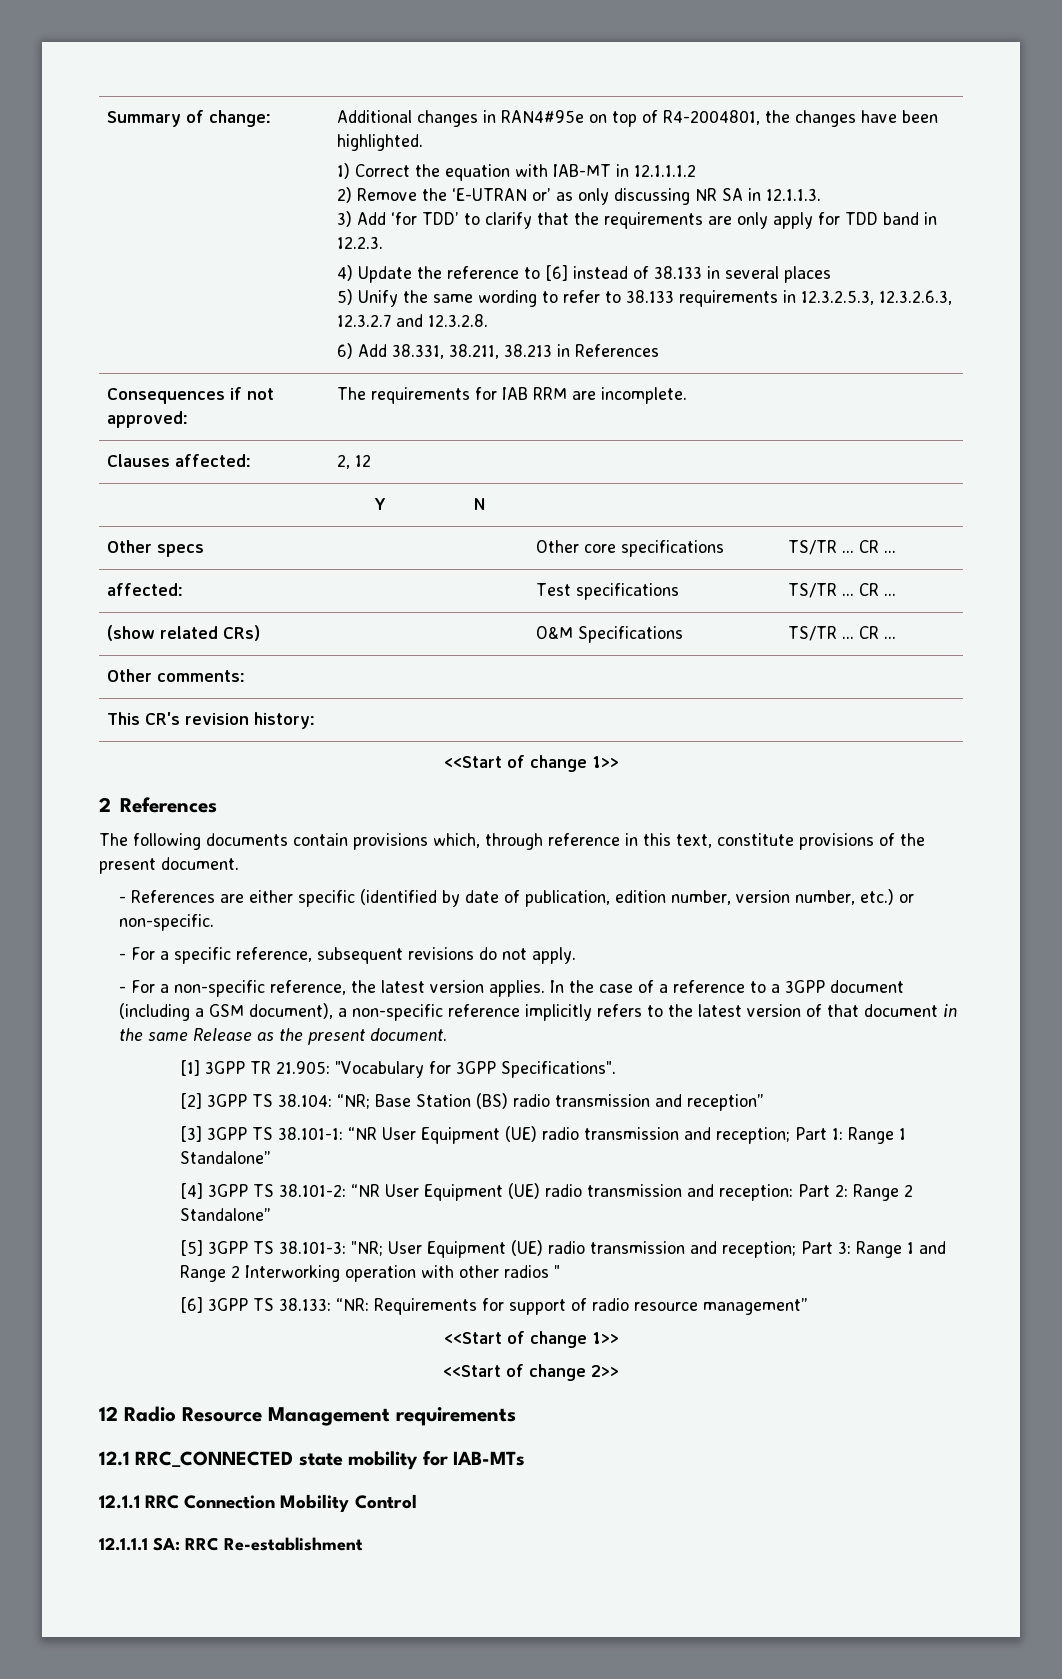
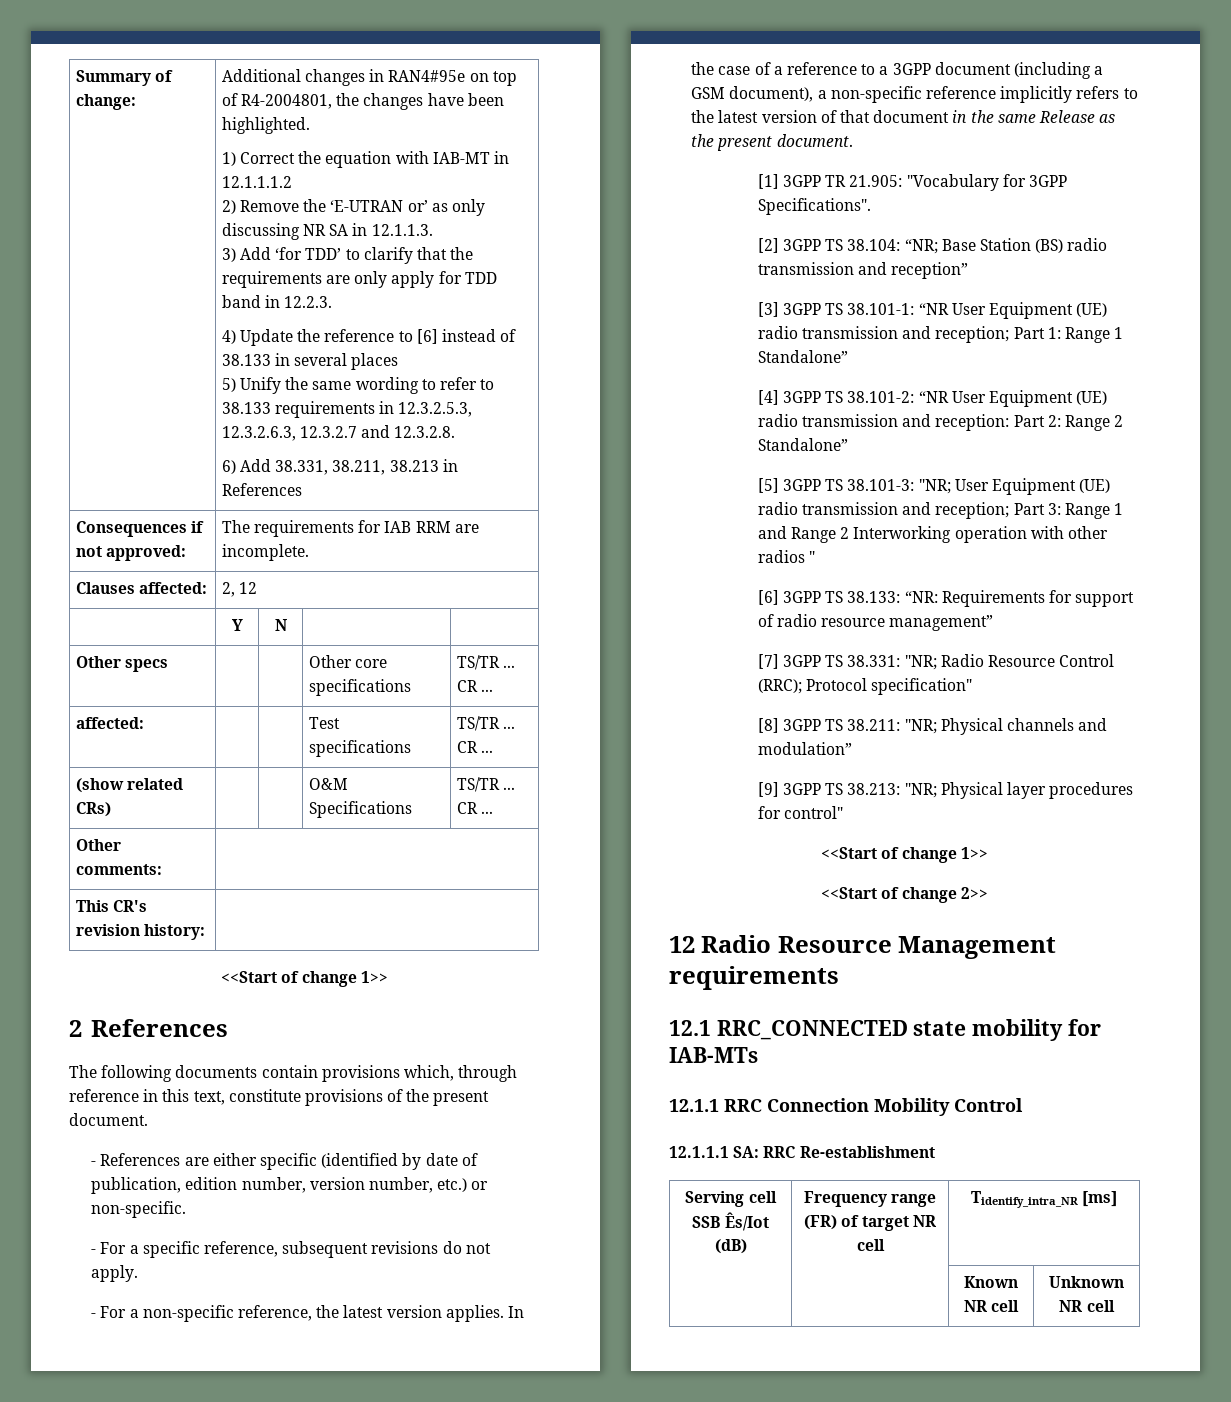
+ [7] 3GPP TS 38.331: "NR; Radio Resource Control (RRC); Protocol specification"
+ [8] 3GPP TS 38.211: "NR; Physical channels and modulation”
+ [9] 3GPP TS 38.213: "NR; Physical layer procedures for control"
+ Serving cell SSB Ês/Iot (dB) | Frequency range (FR) of target NR cell | Tidentify_intra_NR [ms]
+ | | Known NR cell | Unknown NR cell

